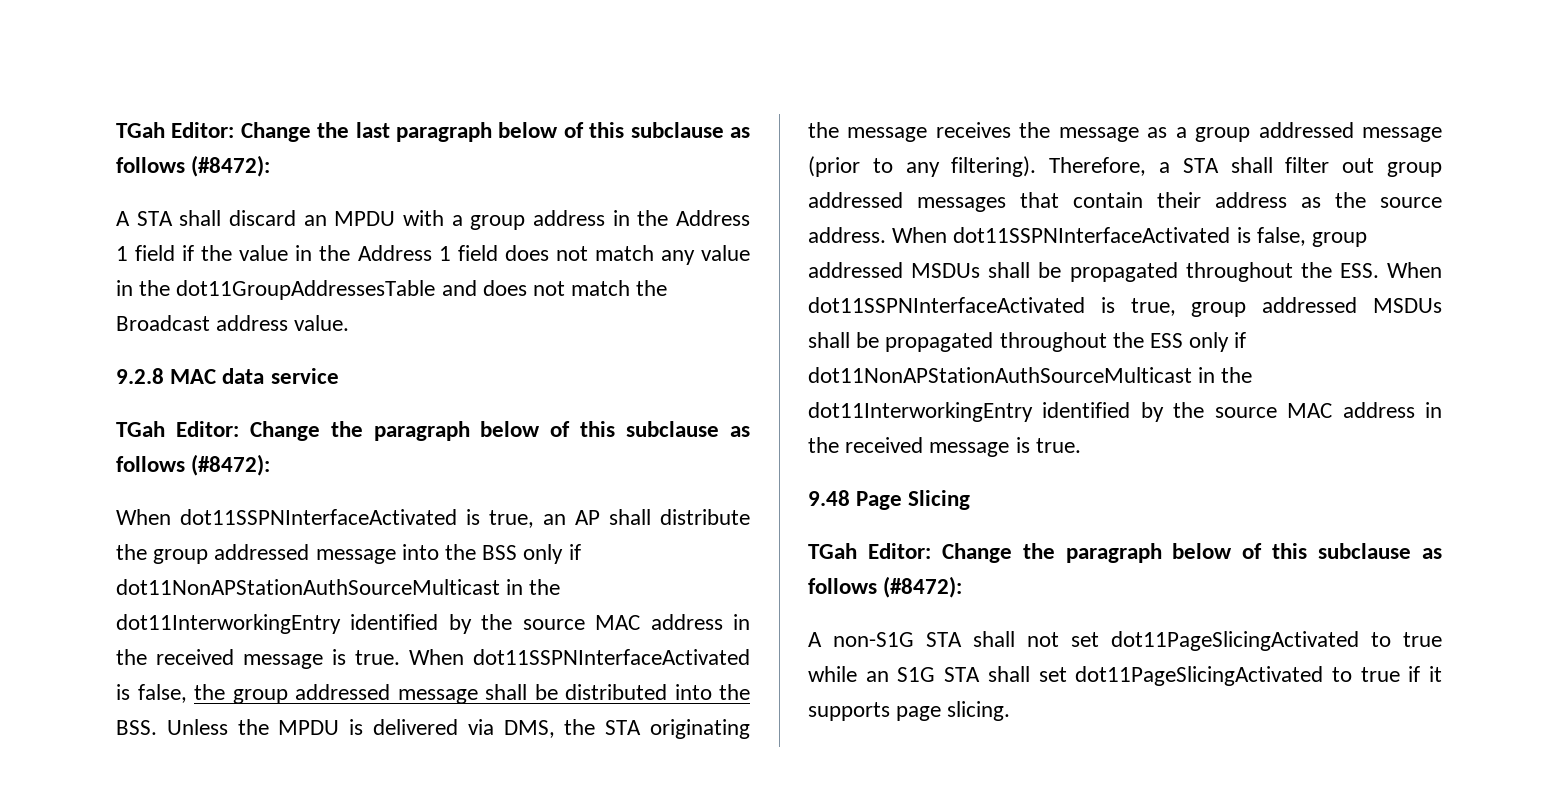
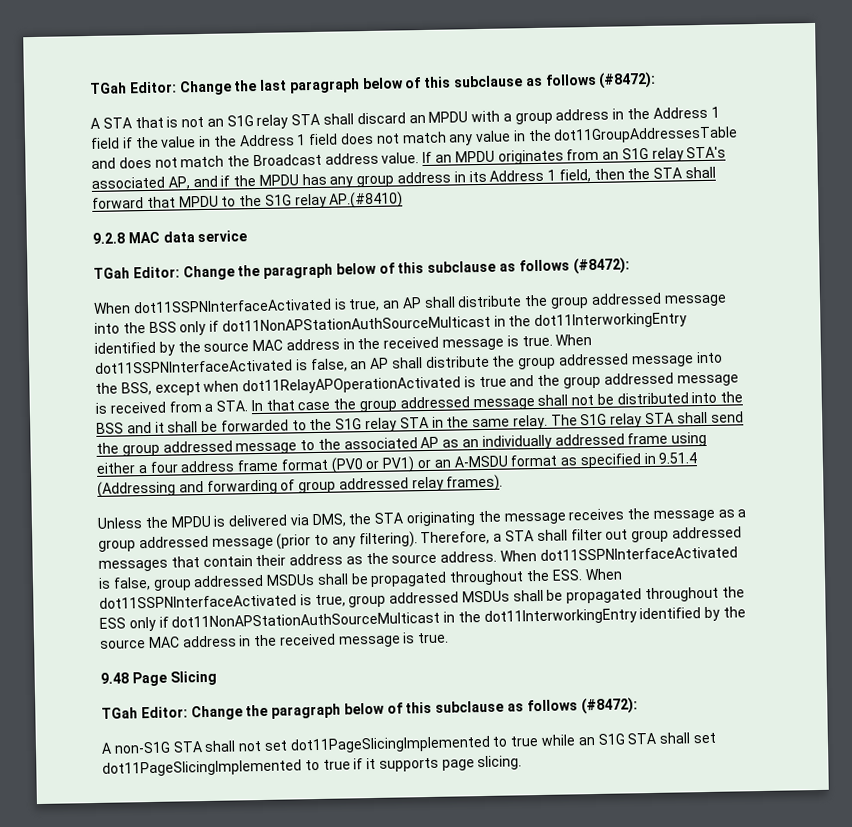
- A STA shall discard an MPDU with a group address in the Address 1 field if the value in the Address 1 field does not match any value in the dot11GroupAddressesTable and does not match the Broadcast address value.
+ A STA that is not an S1G relay STA shall discard an MPDU with a group address in the Address 1 field if the value in the Address 1 field does not match any value in the dot11GroupAddressesTable and does not match the Broadcast address value. If an MPDU originates from an S1G relay STA's associated AP, and if the MPDU has any group address in its Address 1 field, then the STA shall forward that MPDU to the S1G relay AP.(#8410)
- When dot11SSPNInterfaceActivated is false, the group addressed message shall be distributed into the BSS. Unless the MPDU is delivered via DMS, the STA originating the message receives the message as a group addressed message (prior to any filtering).
+ When dot11SSPNInterfaceActivated is false, an AP shall distribute the group addressed message into the BSS, except when dot11RelayAPOperationActivated is true and the group addressed message is received from a STA. In that case the group addressed message shall not be distributed into the BSS and it shall be forwarded to the S1G relay STA in the same relay. The S1G relay STA shall send the group addressed message to the associated AP as an individually addressed frame using either a four address frame format (PV0 or PV1) or an A-MSDU format as specified in 9.51.4 (Addressing and forwarding of group addressed relay frames).
+ Unless the MPDU is delivered via DMS, the STA originating the message receives the message as a group addressed message (prior to any filtering).
- A non-S1G STA shall not set dot11PageSlicingActivated to true while an S1G STA shall set dot11PageSlicingActivated to true if it supports page slicing.
+ A non-S1G STA shall not set dot11PageSlicingImplemented to true while an S1G STA shall set dot11PageSlicingImplemented to true if it supports page slicing.

